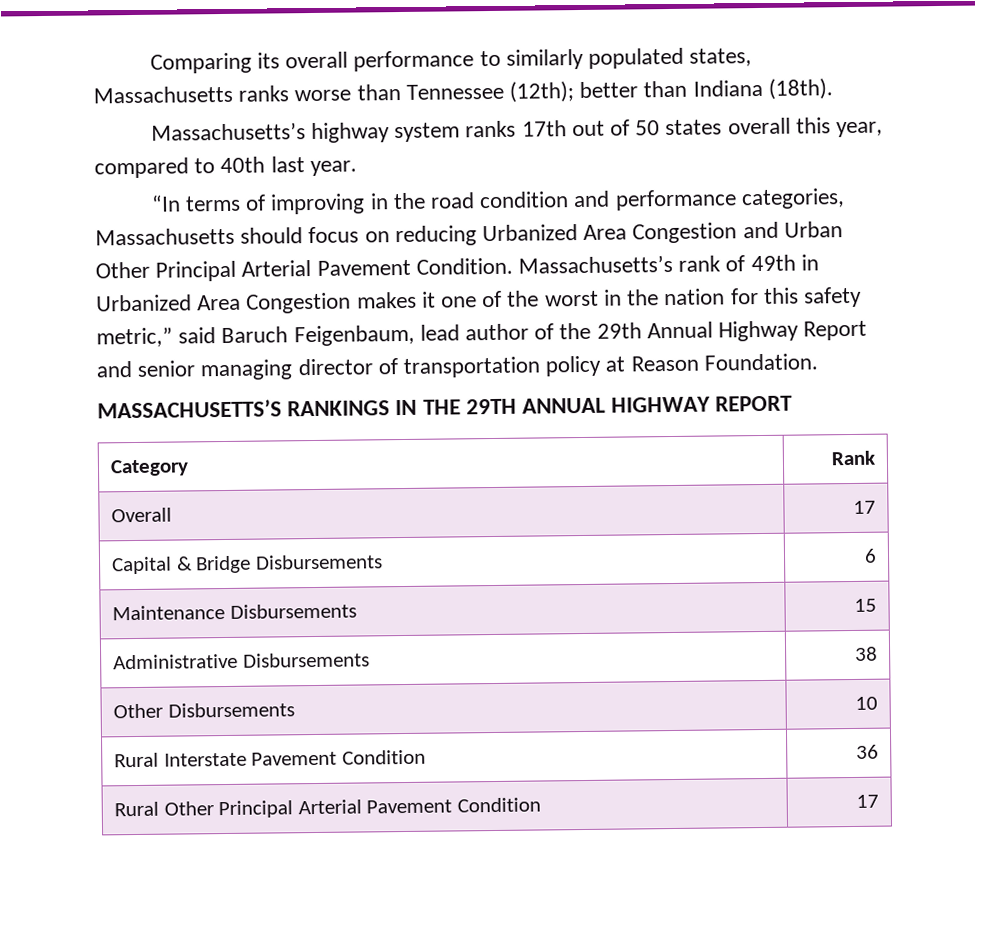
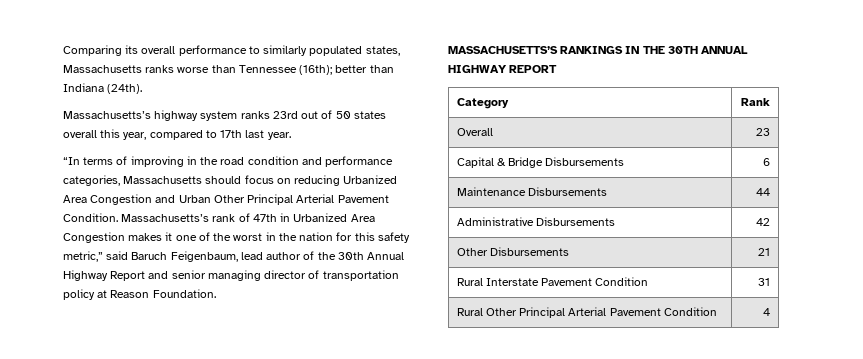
- Comparing its overall performance to similarly populated states, Massachusetts ranks worse than Tennessee (12th); better than Indiana (18th).
+ Comparing its overall performance to similarly populated states, Massachusetts ranks worse than Tennessee (16th); better than Indiana (24th).
- Massachusetts’s highway system ranks 17th out of 50 states overall this year, compared to 40th last year.
+ Massachusetts’s highway system ranks 23rd out of 50 states overall this year, compared to 17th last year.
- Massachusetts’s rank of 49th in Urbanized Area Congestion makes it one of the worst in the nation for this safety metric,” said Baruch Feigenbaum, lead author of the 29th Annual Highway Report and senior managing director of transportation policy at Reason Foundation.
+ Massachusetts’s rank of 47th in Urbanized Area Congestion makes it one of the worst in the nation for this safety metric,” said Baruch Feigenbaum, lead author of the 30th Annual Highway Report and senior managing director of transportation policy at Reason Foundation.
- MASSACHUSETTS’S RANKINGS IN THE 29TH ANNUAL HIGHWAY REPORT
+ MASSACHUSETTS’S RANKINGS IN THE 30TH ANNUAL HIGHWAY REPORT
- Overall | 17
+ Overall | 23
- Maintenance Disbursements | 15
+ Maintenance Disbursements | 44
- Administrative Disbursements | 38
+ Administrative Disbursements | 42
- Other Disbursements | 10
+ Other Disbursements | 21
- Rural Interstate Pavement Condition | 36
+ Rural Interstate Pavement Condition | 31
- Rural Other Principal Arterial Pavement Condition | 17
+ Rural Other Principal Arterial Pavement Condition | 4

